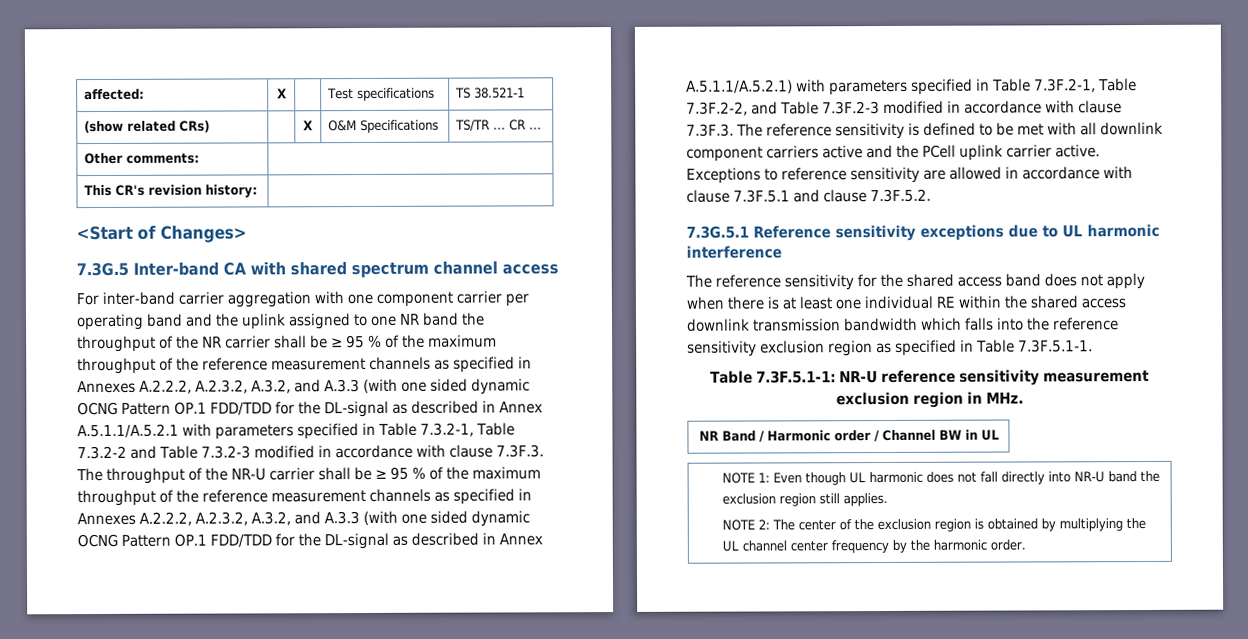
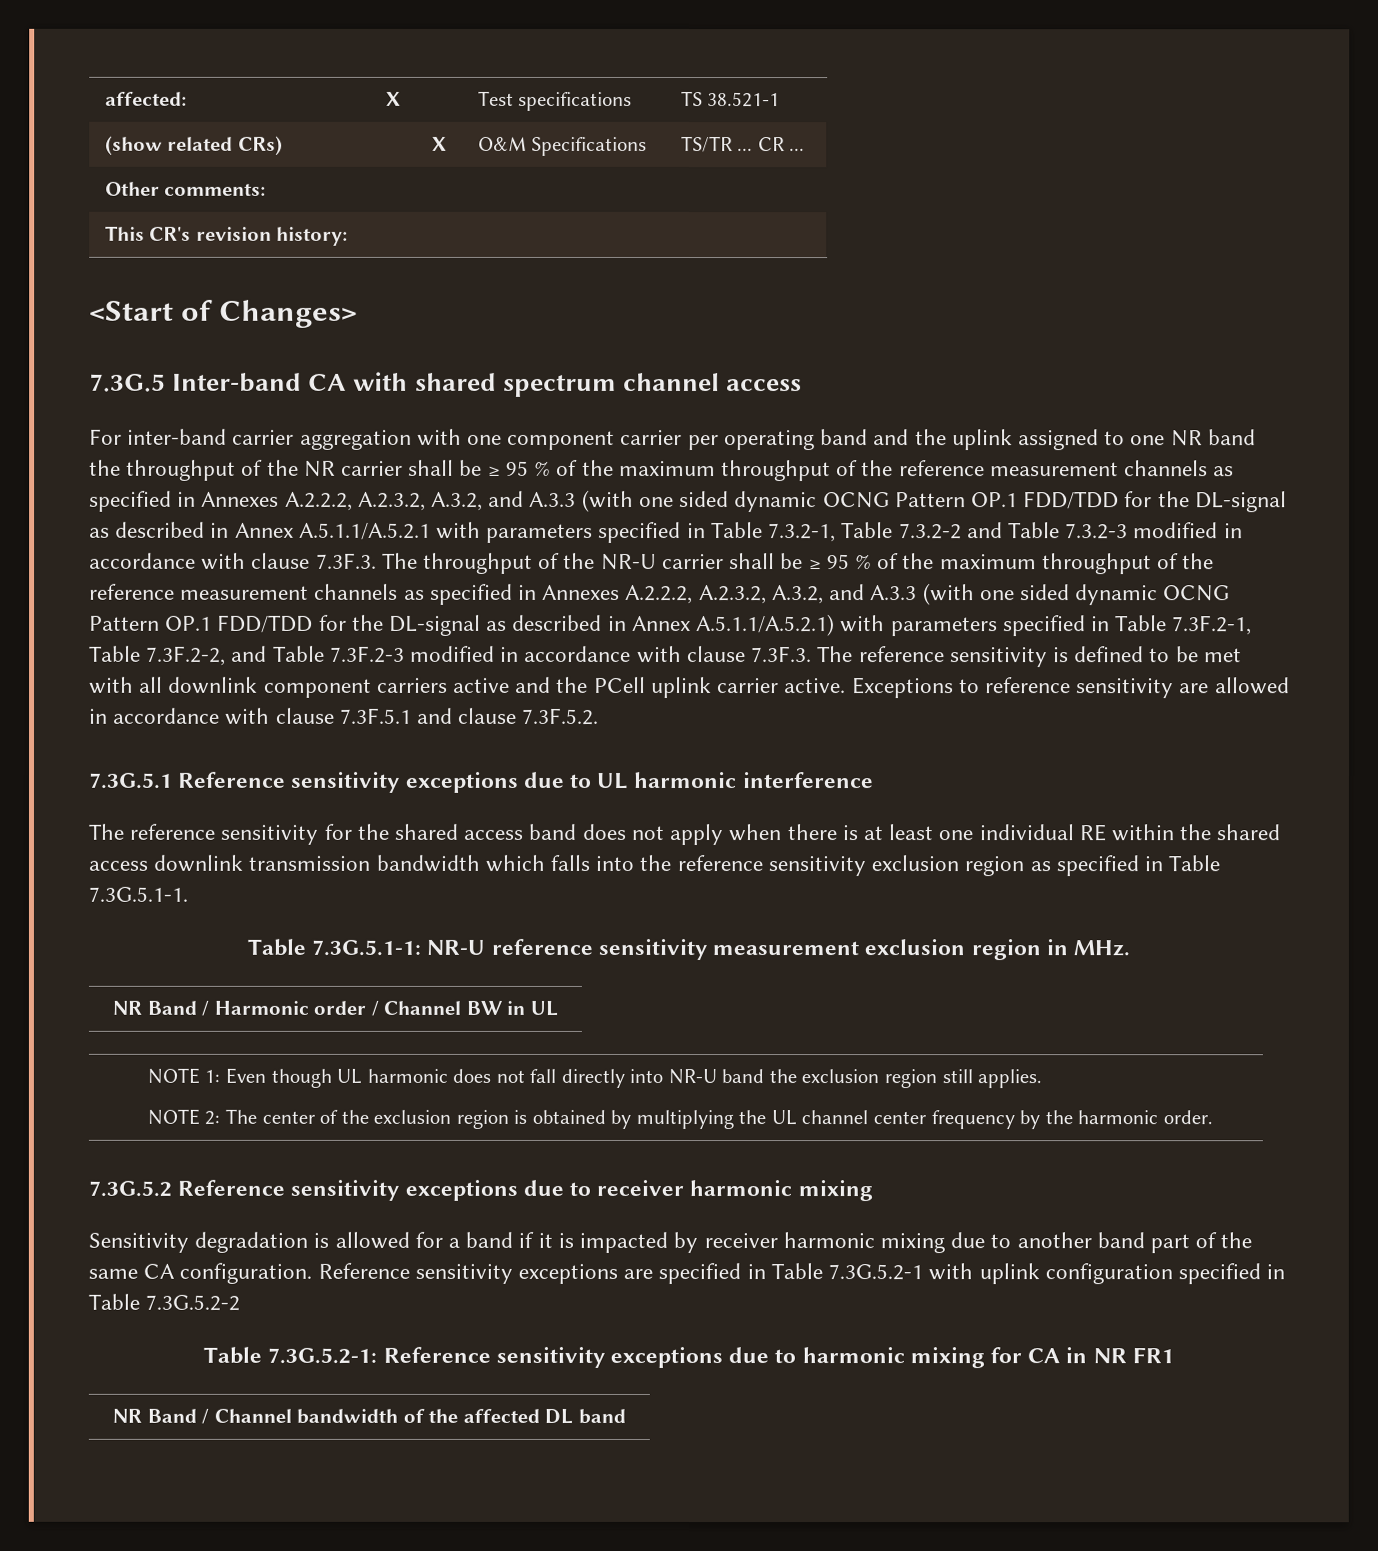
- The reference sensitivity for the shared access band does not apply when there is at least one individual RE within the shared access downlink transmission bandwidth which falls into the reference sensitivity exclusion region as specified in Table 7.3F.5.1-1.
- Table 7.3F.5.1-1: NR-U reference sensitivity measurement exclusion region in MHz.
+ The reference sensitivity for the shared access band does not apply when there is at least one individual RE within the shared access downlink transmission bandwidth which falls into the reference sensitivity exclusion region as specified in Table 7.3G.5.1-1.
+ Table 7.3G.5.1-1: NR-U reference sensitivity measurement exclusion region in MHz.
+ 7.3G.5.2 Reference sensitivity exceptions due to receiver harmonic mixing
+ Sensitivity degradation is allowed for a band if it is impacted by receiver harmonic mixing due to another band part of the same CA configuration. Reference sensitivity exceptions are specified in Table 7.3G.5.2-1 with uplink configuration specified in Table 7.3G.5.2-2
+ Table 7.3G.5.2-1: Reference sensitivity exceptions due to harmonic mixing for CA in NR FR1
+ NR Band / Channel bandwidth of the affected DL band

